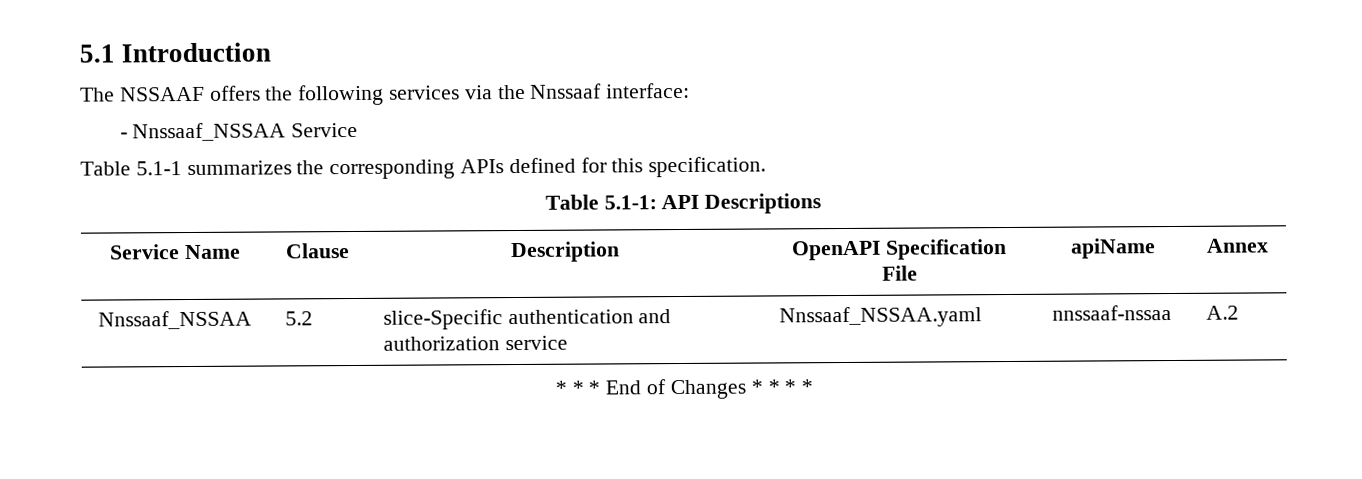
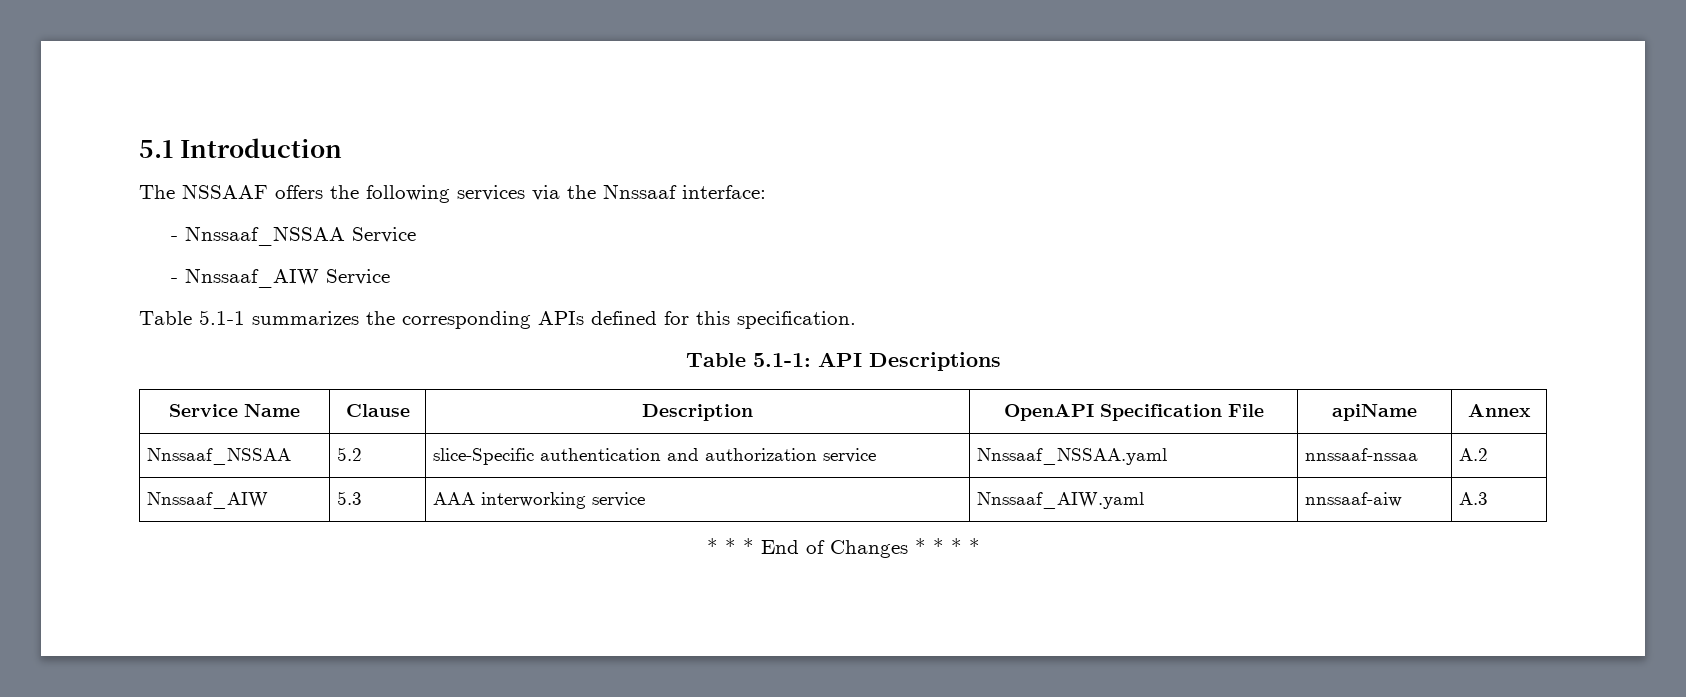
+ - Nnssaaf_AIW Service
+ Nnssaaf_AIW | 5.3 | AAA interworking service | Nnssaaf_AIW.yaml | nnssaaf-aiw | A.3

